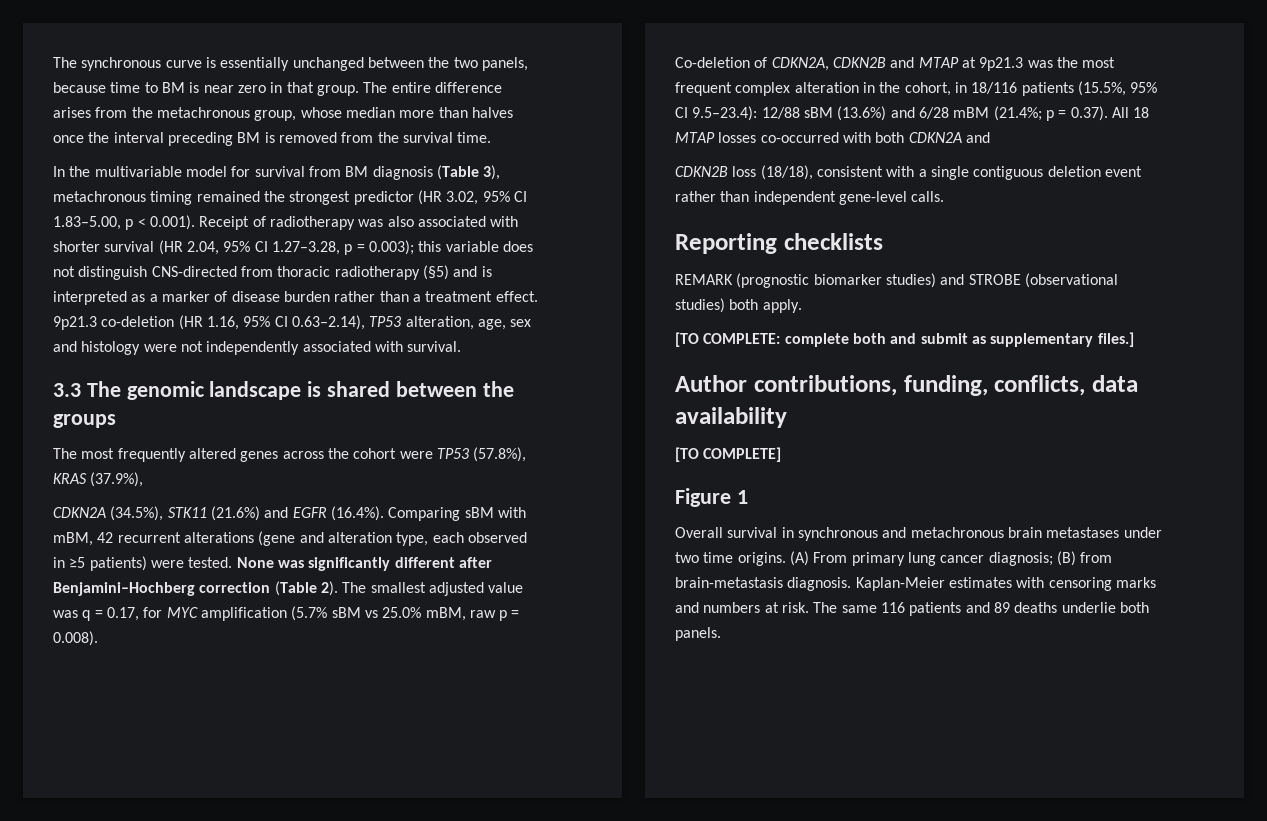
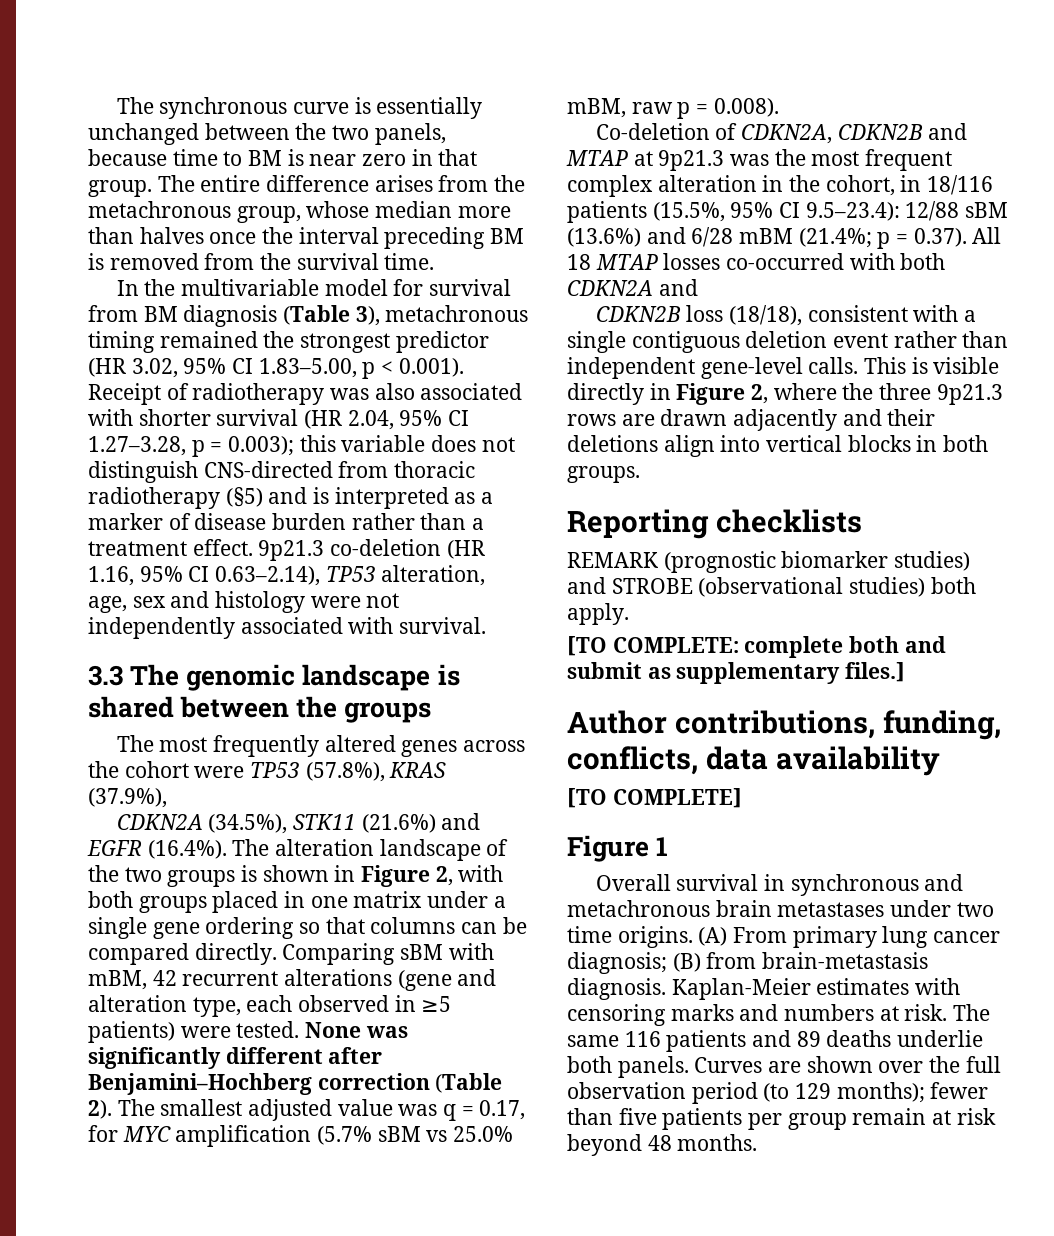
- CDKN2A (34.5%), STK11 (21.6%) and EGFR (16.4%). Comparing sBM with mBM, 42 recurrent alterations (gene and alteration type, each observed in ≥5 patients) were tested.
+ CDKN2A (34.5%), STK11 (21.6%) and EGFR (16.4%). The alteration landscape of the two groups is shown in Figure 2, with both groups placed in one matrix under a single gene ordering so that columns can be compared directly. Comparing sBM with mBM, 42 recurrent alterations (gene and alteration type, each observed in ≥5 patients) were tested.
+ This is visible directly in Figure 2, where the three 9p21.3 rows are drawn adjacently and their deletions align into vertical blocks in both groups.
+ Curves are shown over the full observation period (to 129 months); fewer than five patients per group remain at risk beyond 48 months.

